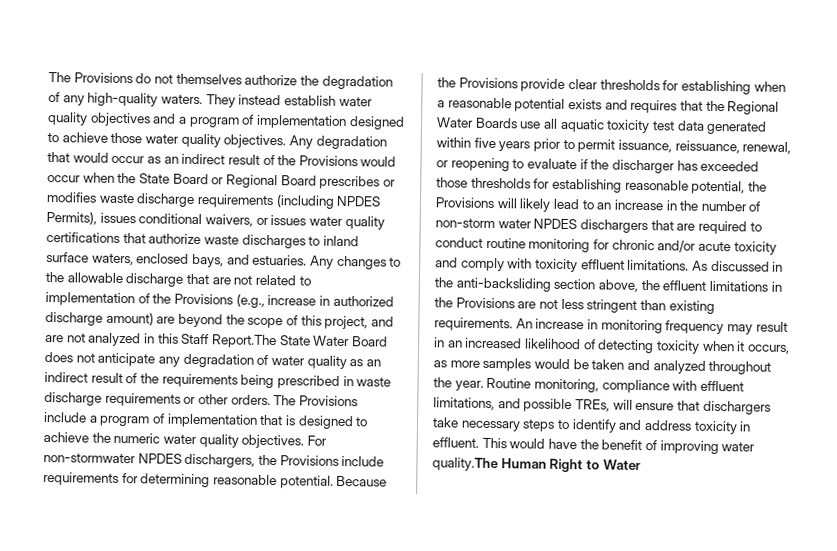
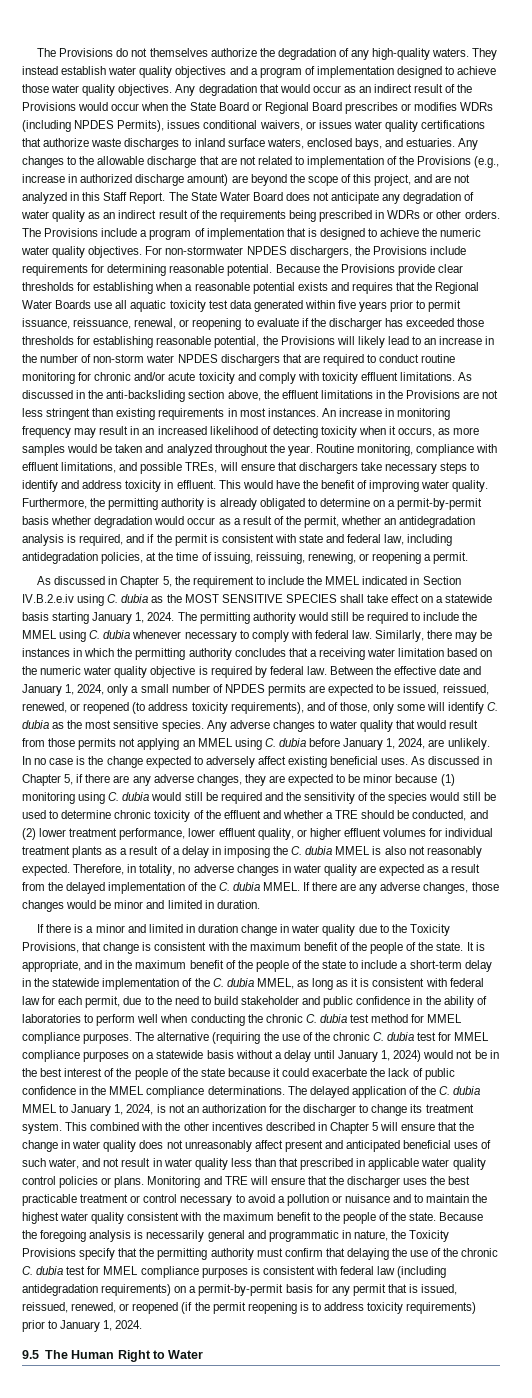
- Any degradation that would occur as an indirect result of the Provisions would occur when the State Board or Regional Board prescribes or modifies waste discharge requirements (including NPDES Permits), issues conditional waivers, or issues water quality certifications that authorize waste discharges to inland surface waters, enclosed bays, and estuaries.
+ Any degradation that would occur as an indirect result of the Provisions would occur when the State Board or Regional Board prescribes or modifies WDRs (including NPDES Permits), issues conditional waivers, or issues water quality certifications that authorize waste discharges to inland surface waters, enclosed bays, and estuaries.
- Any changes to the allowable discharge that are not related to implementation of the Provisions (e.g., increase in authorized discharge amount) are beyond the scope of this project, and are not analyzed in this Staff Report.The State Water Board does not anticipate any degradation of water quality as an indirect result of the requirements being prescribed in waste discharge requirements or other orders.
+ Any changes to the allowable discharge that are not related to implementation of the Provisions (e.g., increase in authorized discharge amount) are beyond the scope of this project, and are not analyzed in this Staff Report. The State Water Board does not anticipate any degradation of water quality as an indirect result of the requirements being prescribed in WDRs or other orders.
- As discussed in the anti-backsliding section above, the effluent limitations in the Provisions are not less stringent than existing requirements.
+ As discussed in the anti-backsliding section above, the effluent limitations in the Provisions are not less stringent than existing requirements in most instances.
- This would have the benefit of improving water quality.The Human Right to Water
+ This would have the benefit of improving water quality. Furthermore, the permitting authority is already obligated to determine on a permit-by-permit basis whether degradation would occur as a result of the permit, whether an antidegradation analysis is required, and if the permit is consistent with state and federal law, including antidegradation policies, at the time of issuing, reissuing, renewing, or reopening a permit.
+ As discussed in Chapter 5, the requirement to include the MMEL indicated in Section IV.B.2.e.iv using C. dubia as the MOST SENSITIVE SPECIES shall take effect on a statewide basis starting January 1, 2024. The permitting authority would still be required to include the MMEL using C. dubia whenever necessary to comply with federal law. Similarly, there may be instances in which the permitting authority concludes that a receiving water limitation based on the numeric water quality objective is required by federal law. Between the effective date and January 1, 2024, only a small number of NPDES permits are expected to be issued, reissued, renewed, or reopened (to address toxicity requirements), and of those, only some will identify C. dubia as the most sensitive species. Any adverse changes to water quality that would result from those permits not applying an MMEL using C. dubia before January 1, 2024, are unlikely. In no case is the change expected to adversely affect existing beneficial uses. As discussed in Chapter 5, if there are any adverse changes, they are expected to be minor because (1) monitoring using C. dubia would still be required and the sensitivity of the species would still be used to determine chronic toxicity of the effluent and whether a TRE should be conducted, and (2) lower treatment performance, lower effluent quality, or higher effluent volumes for individual treatment plants as a result of a delay in imposing the C. dubia MMEL is also not reasonably expected. Therefore, in totality, no adverse changes in water quality are expected as a result from the delayed implementation of the C. dubia MMEL. If there are any adverse changes, those changes would be minor and limited in duration.
+ If there is a minor and limited in duration change in water quality due to the Toxicity Provisions, that change is consistent with the maximum benefit of the people of the state. It is appropriate, and in the maximum benefit of the people of the state to include a short-term delay in the statewide implementation of the C. dubia MMEL, as long as it is consistent with federal law for each permit, due to the need to build stakeholder and public confidence in the ability of laboratories to perform well when conducting the chronic C. dubia test method for MMEL compliance purposes. The alternative (requiring the use of the chronic C. dubia test for MMEL compliance purposes on a statewide basis without a delay until January 1, 2024) would not be in the best interest of the people of the state because it could exacerbate the lack of public confidence in the MMEL compliance determinations. The delayed application of the C. dubia MMEL to January 1, 2024, is not an authorization for the discharger to change its treatment system. This combined with the other incentives described in Chapter 5 will ensure that the change in water quality does not unreasonably affect present and anticipated beneficial uses of such water, and not result in water quality less than that prescribed in applicable water quality control policies or plans. Monitoring and TRE will ensure that the discharger uses the best practicable treatment or control necessary to avoid a pollution or nuisance and to maintain the highest water quality consistent with the maximum benefit to the people of the state. Because the foregoing analysis is necessarily general and programmatic in nature, the Toxicity Provisions specify that the permitting authority must confirm that delaying the use of the chronic C. dubia test for MMEL compliance purposes is consistent with federal law (including antidegradation requirements) on a permit-by-permit basis for any permit that is issued, reissued, renewed, or reopened (if the permit reopening is to address toxicity requirements) prior to January 1, 2024.
+ 9.5 The Human Right to Water

